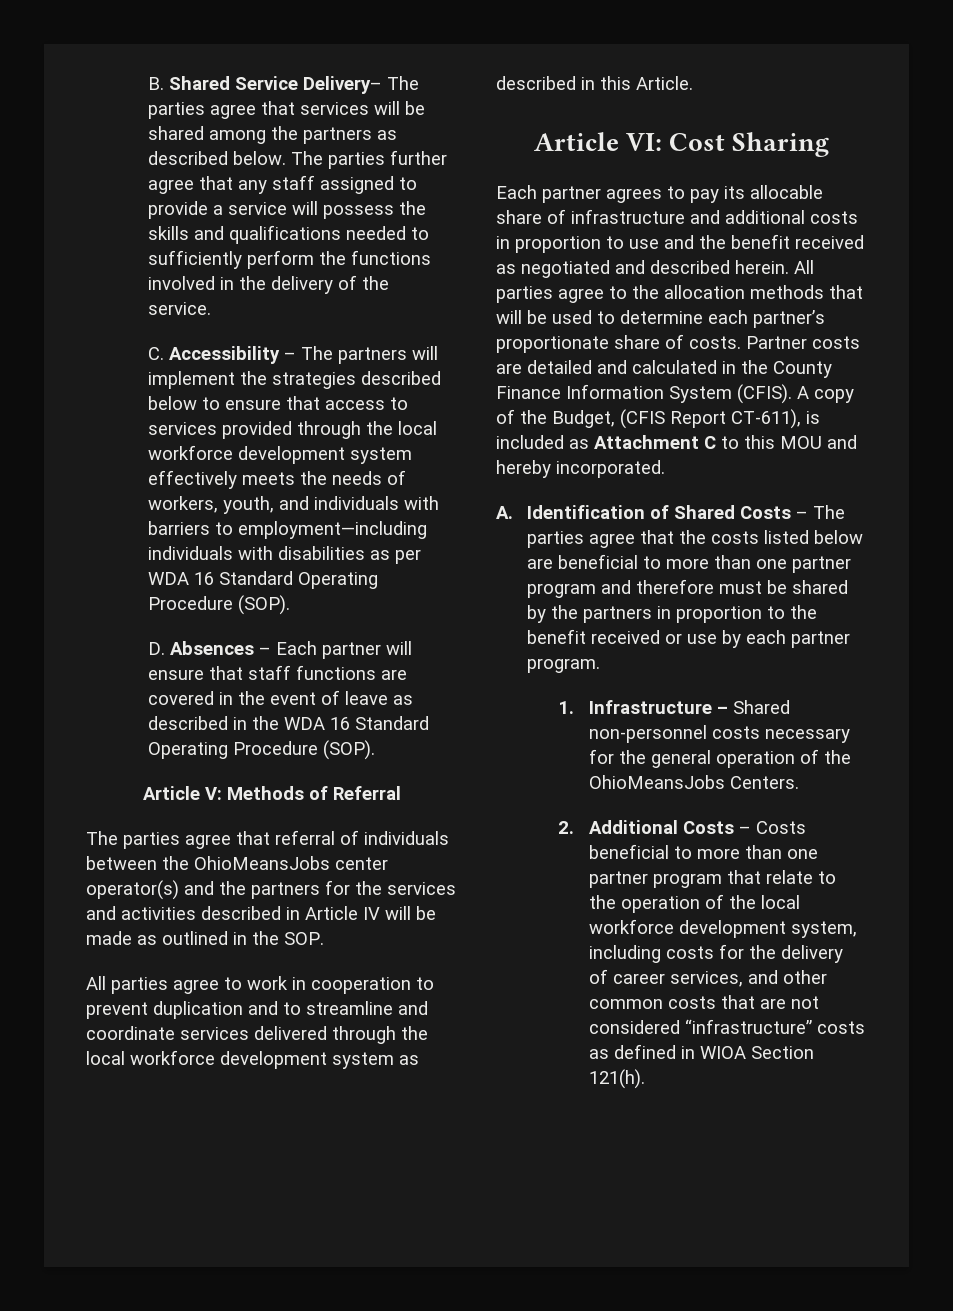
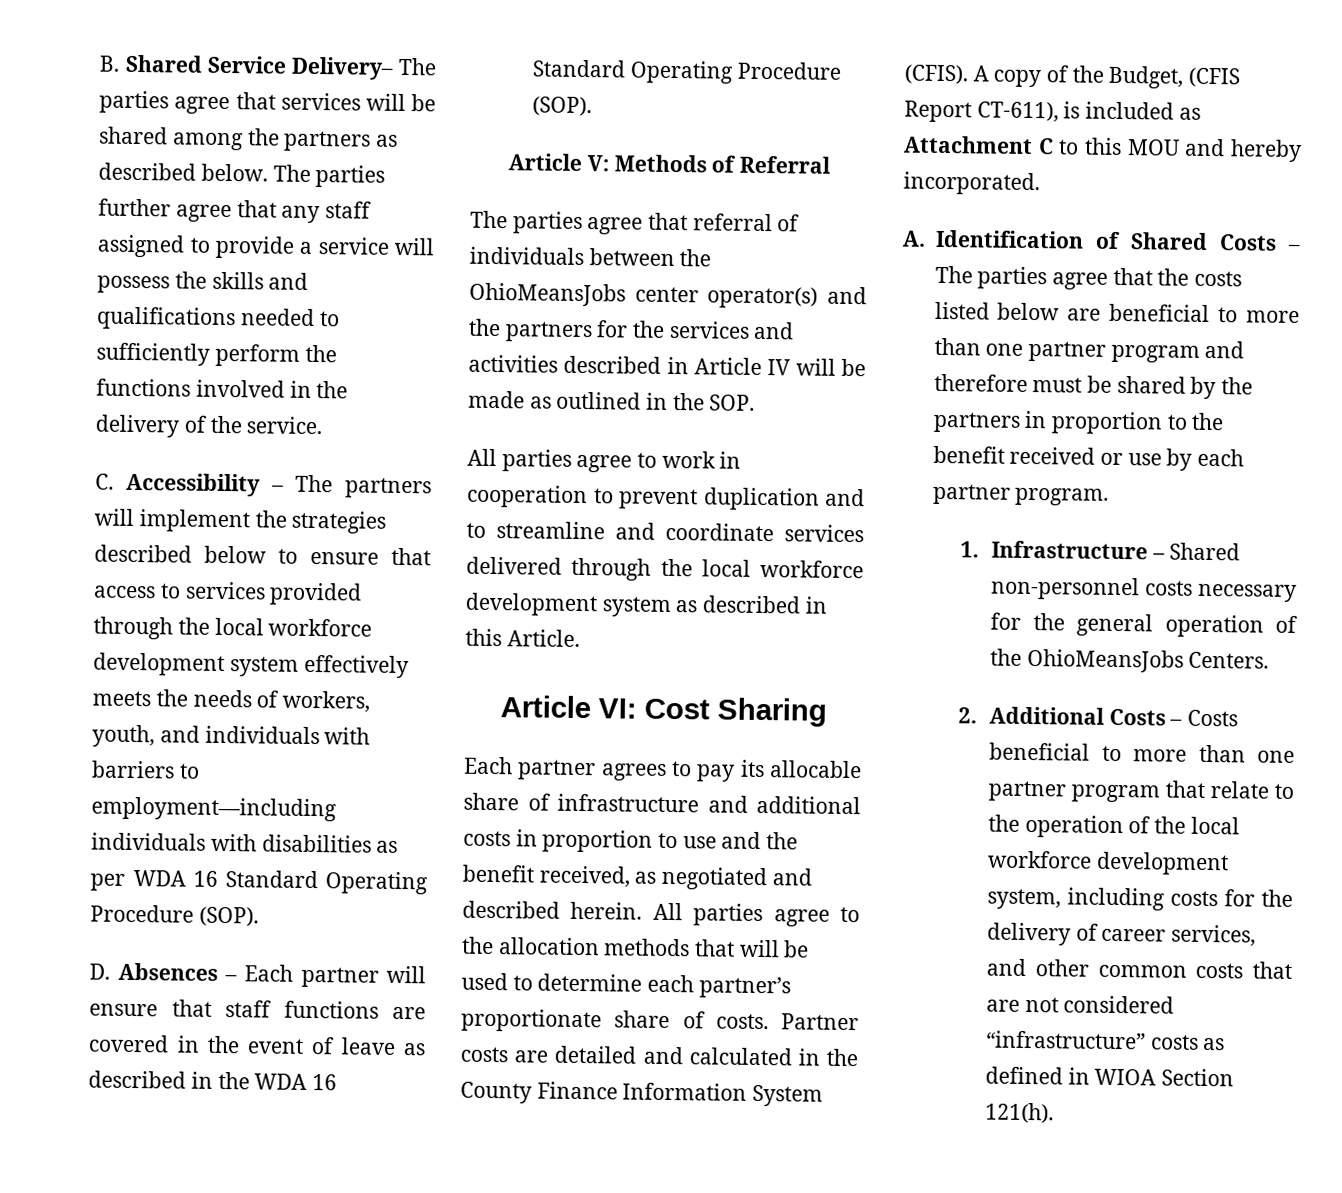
- Each partner agrees to pay its allocable share of infrastructure and additional costs in proportion to use and the benefit received as negotiated and described herein.
+ Each partner agrees to pay its allocable share of infrastructure and additional costs in proportion to use and the benefit received, as negotiated and described herein.

